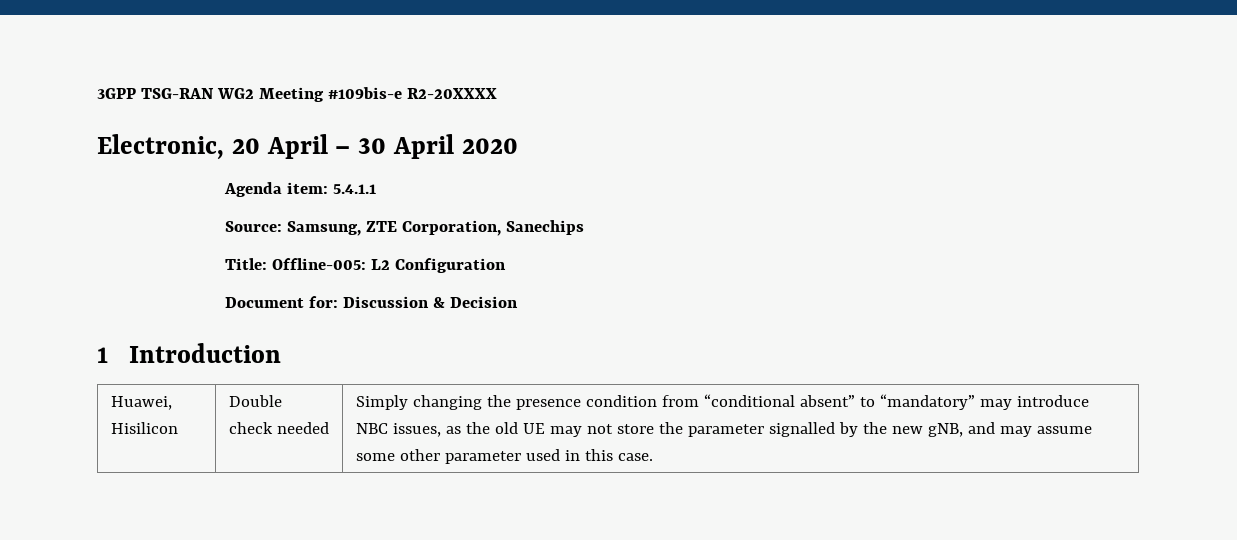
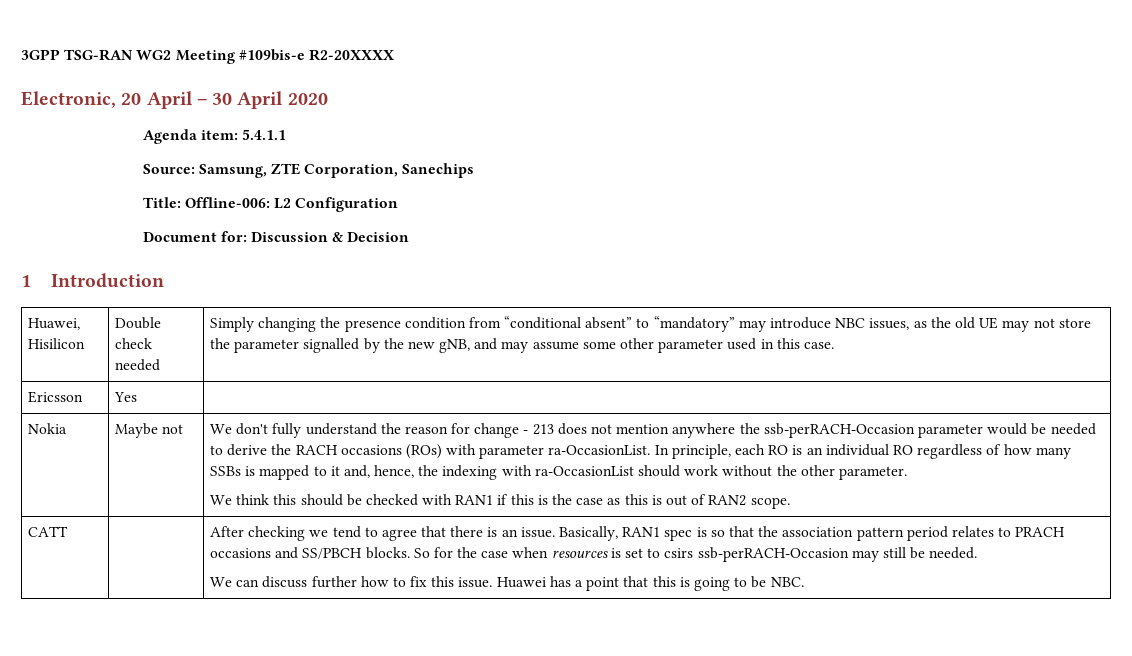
- Title: Offline-005: L2 Configuration
+ Title: Offline-006: L2 Configuration
+ Ericsson | Yes |
+ Nokia | Maybe not | We don't fully understand the reason for change - 213 does not mention anywhere the ssb-perRACH-Occasion parameter would be needed to derive the RACH occasions (ROs) with parameter ra-OccasionList. In principle, each RO is an individual RO regardless of how many SSBs is mapped to it and, hence, the indexing with ra-OccasionList should work without the other parameter.
+ We think this should be checked with RAN1 if this is the case as this is out of RAN2 scope.
+ CATT | | After checking we tend to agree that there is an issue. Basically, RAN1 spec is so that the association pattern period relates to PRACH occasions and SS/PBCH blocks. So for the case when resources is set to csirs ssb-perRACH-Occasion may still be needed.
+ We can discuss further how to fix this issue. Huawei has a point that this is going to be NBC.

